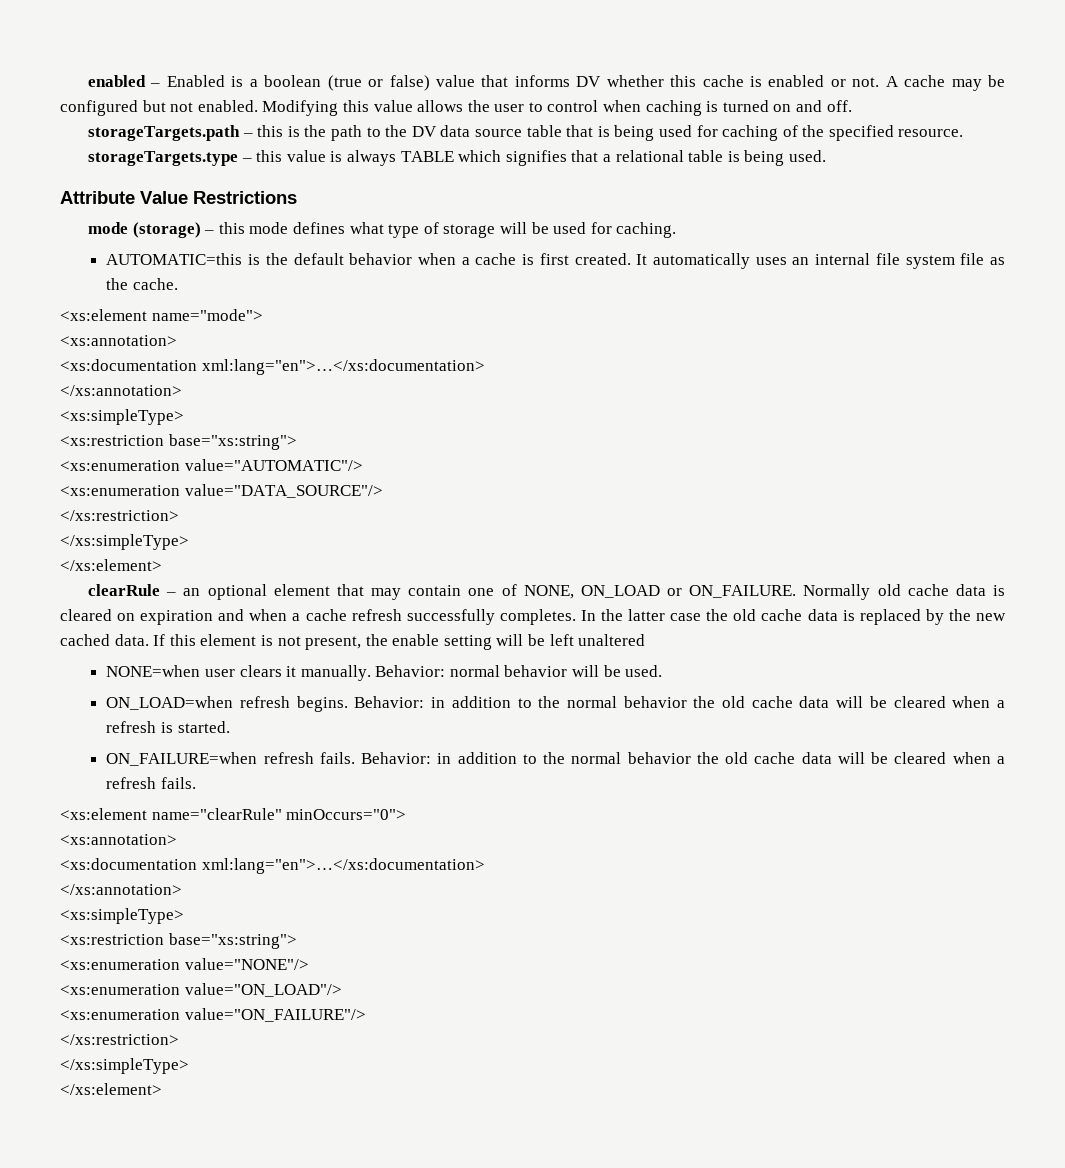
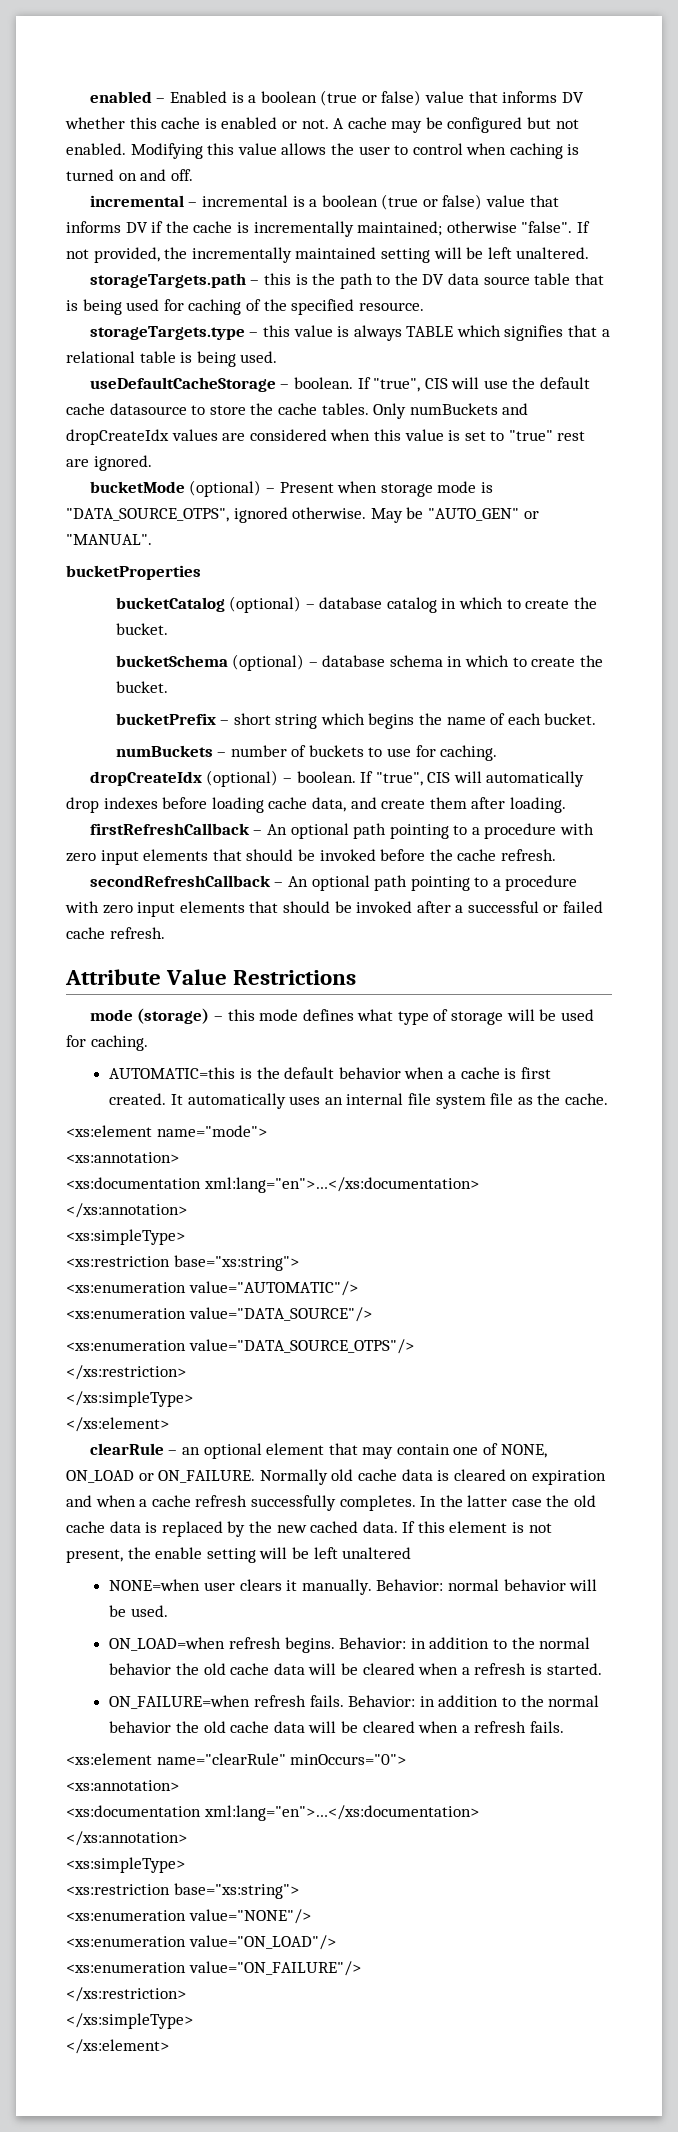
+ incremental – incremental is a boolean (true or false) value that informs DV if the cache is incrementally maintained; otherwise "false". If not provided, the incrementally maintained setting will be left unaltered.
+ useDefaultCacheStorage – boolean. If "true", CIS will use the default cache datasource to store the cache tables. Only numBuckets and dropCreateIdx values are considered when this value is set to "true" rest are ignored.
+ bucketMode (optional) – Present when storage mode is "DATA_SOURCE_OTPS", ignored otherwise. May be "AUTO_GEN" or "MANUAL".
+ bucketProperties
+ bucketCatalog (optional) – database catalog in which to create the bucket.
+ bucketSchema (optional) – database schema in which to create the bucket.
+ bucketPrefix – short string which begins the name of each bucket.
+ numBuckets – number of buckets to use for caching.
+ dropCreateIdx (optional) – boolean. If "true", CIS will automatically drop indexes before loading cache data, and create them after loading.
+ firstRefreshCallback – An optional path pointing to a procedure with zero input elements that should be invoked before the cache refresh.
+ secondRefreshCallback – An optional path pointing to a procedure with zero input elements that should be invoked after a successful or failed cache refresh.
+ <xs:enumeration value="DATA_SOURCE_OTPS"/>

